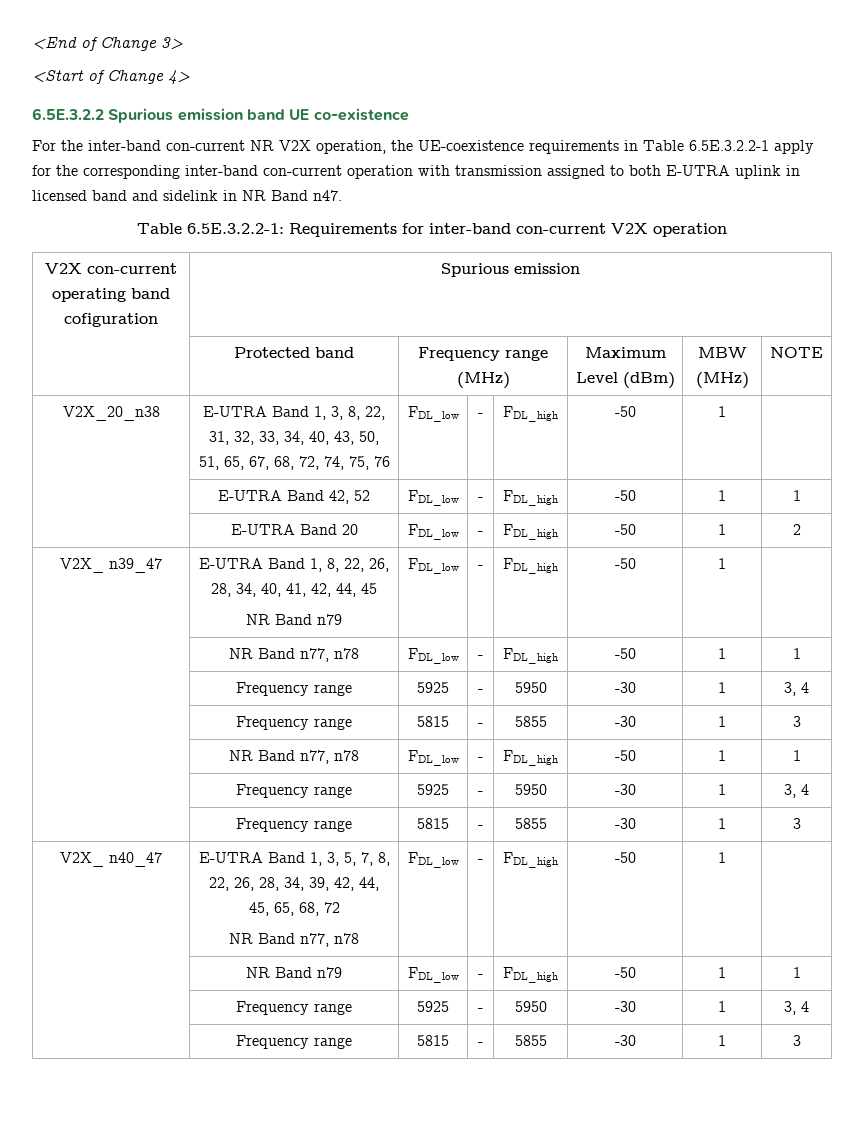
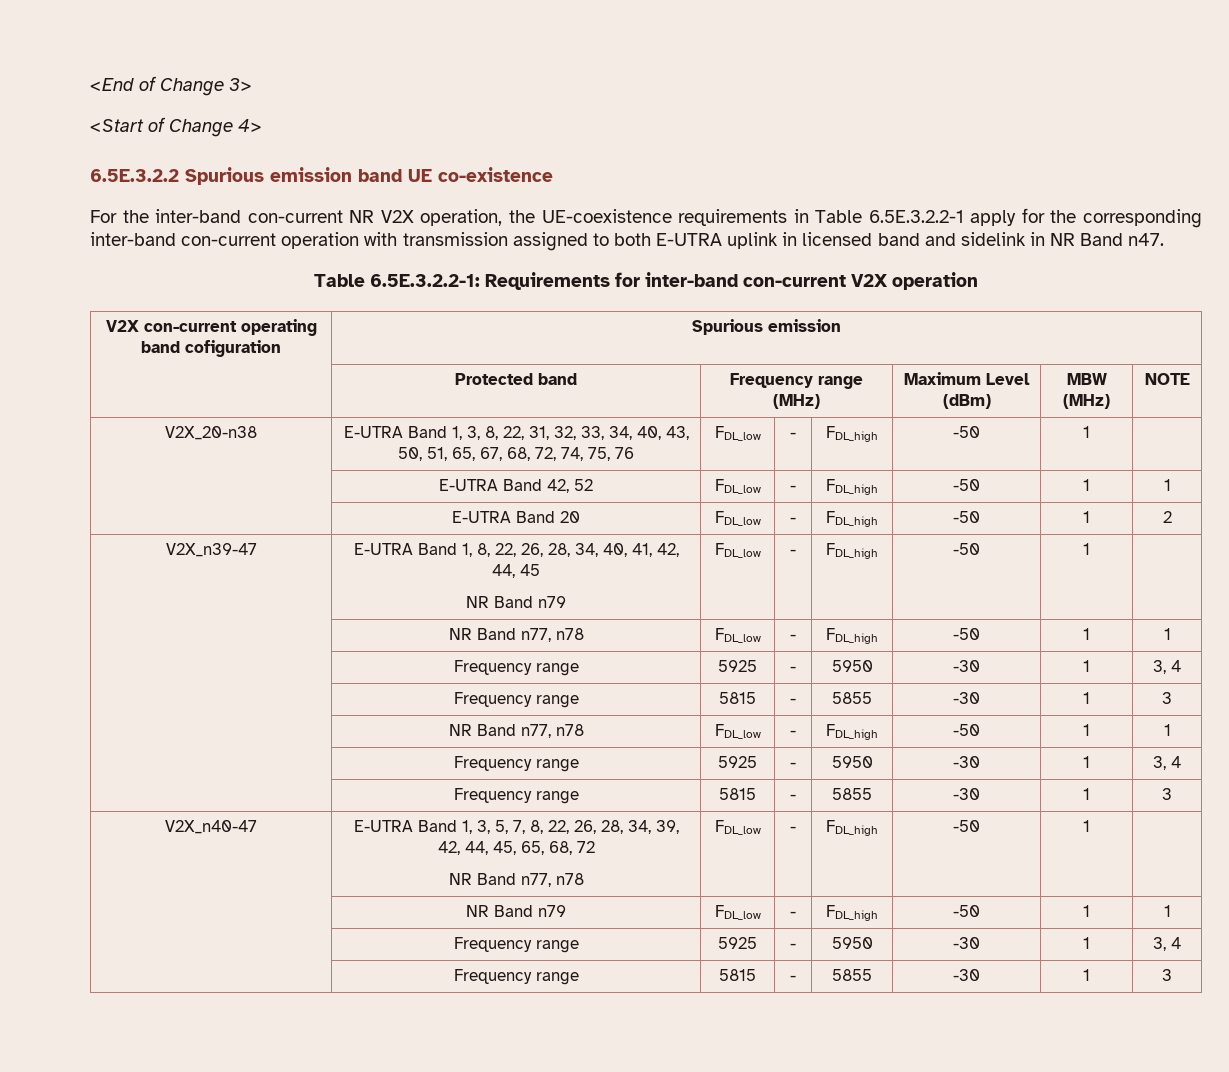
- V2X_20_n38 | E-UTRA Band 1, 3, 8, 22, 31, 32, 33, 34, 40, 43, 50, 51, 65, 67, 68, 72, 74, 75, 76 | FDL_low | - | FDL_high | -50 | 1 |
+ V2X_20-n38 | E-UTRA Band 1, 3, 8, 22, 31, 32, 33, 34, 40, 43, 50, 51, 65, 67, 68, 72, 74, 75, 76 | FDL_low | - | FDL_high | -50 | 1 |
- V2X_ n39_47 | E-UTRA Band 1, 8, 22, 26, 28, 34, 40, 41, 42, 44, 45
+ V2X_n39-47 | E-UTRA Band 1, 8, 22, 26, 28, 34, 40, 41, 42, 44, 45
- V2X_ n40_47 | E-UTRA Band 1, 3, 5, 7, 8, 22, 26, 28, 34, 39, 42, 44, 45, 65, 68, 72
+ V2X_n40-47 | E-UTRA Band 1, 3, 5, 7, 8, 22, 26, 28, 34, 39, 42, 44, 45, 65, 68, 72

